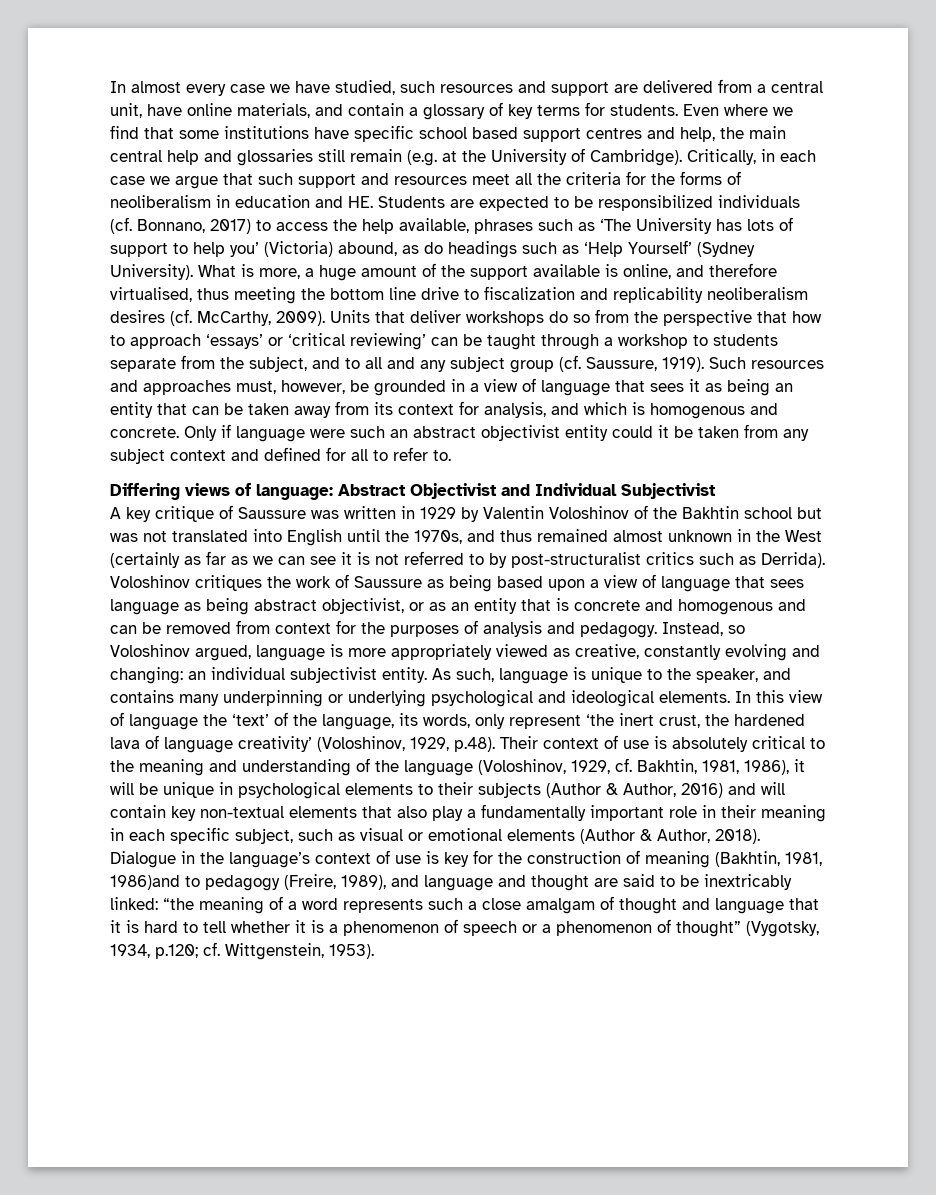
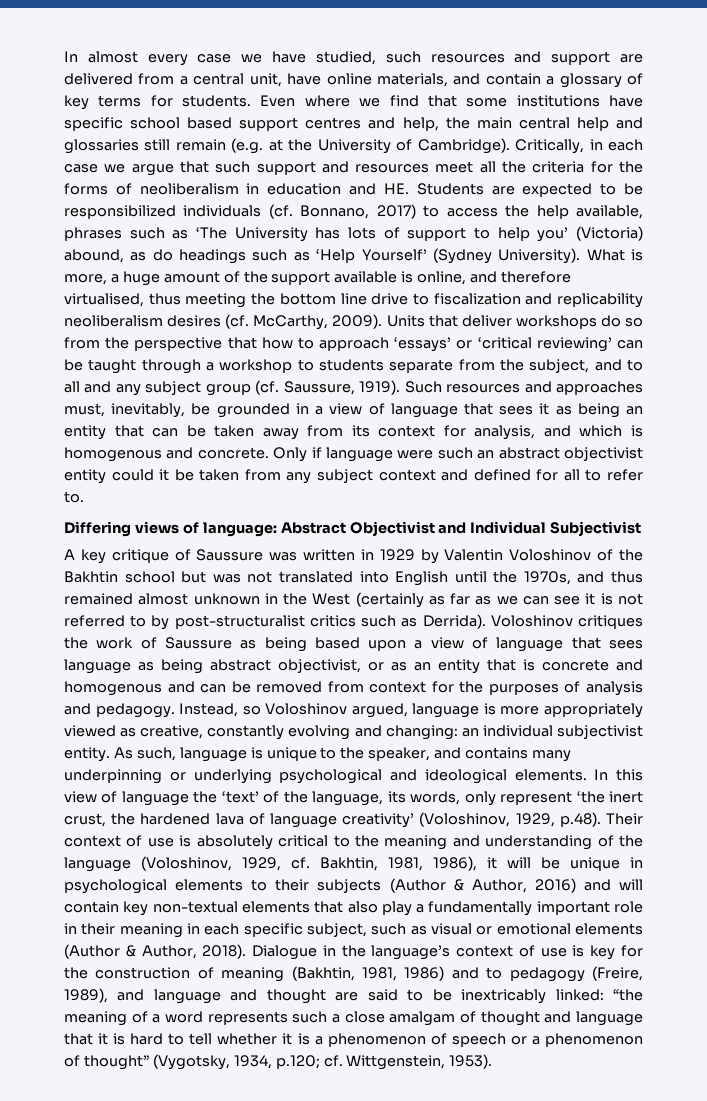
- Such resources and approaches must, however, be grounded in a view of language that sees it as being an entity that can be taken away from its context for analysis, and which is homogenous and concrete.
+ Such resources and approaches must, inevitably, be grounded in a view of language that sees it as being an entity that can be taken away from its context for analysis, and which is homogenous and concrete.
- Dialogue in the language’s context of use is key for the construction of meaning (Bakhtin, 1981, 1986)and to pedagogy (Freire, 1989), and language and thought are said to be inextricably linked:
+ Dialogue in the language’s context of use is key for the construction of meaning (Bakhtin, 1981, 1986) and to pedagogy (Freire, 1989), and language and thought are said to be inextricably linked:

